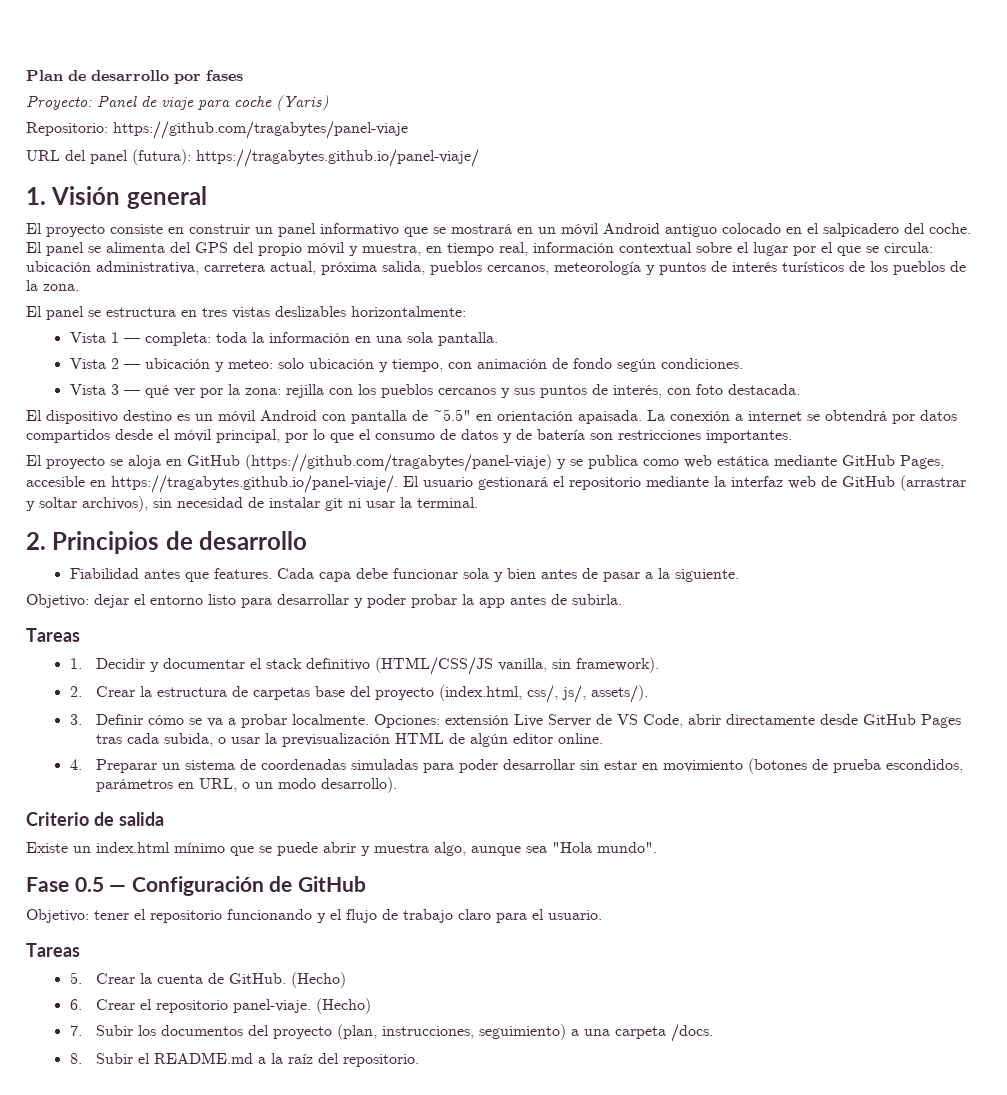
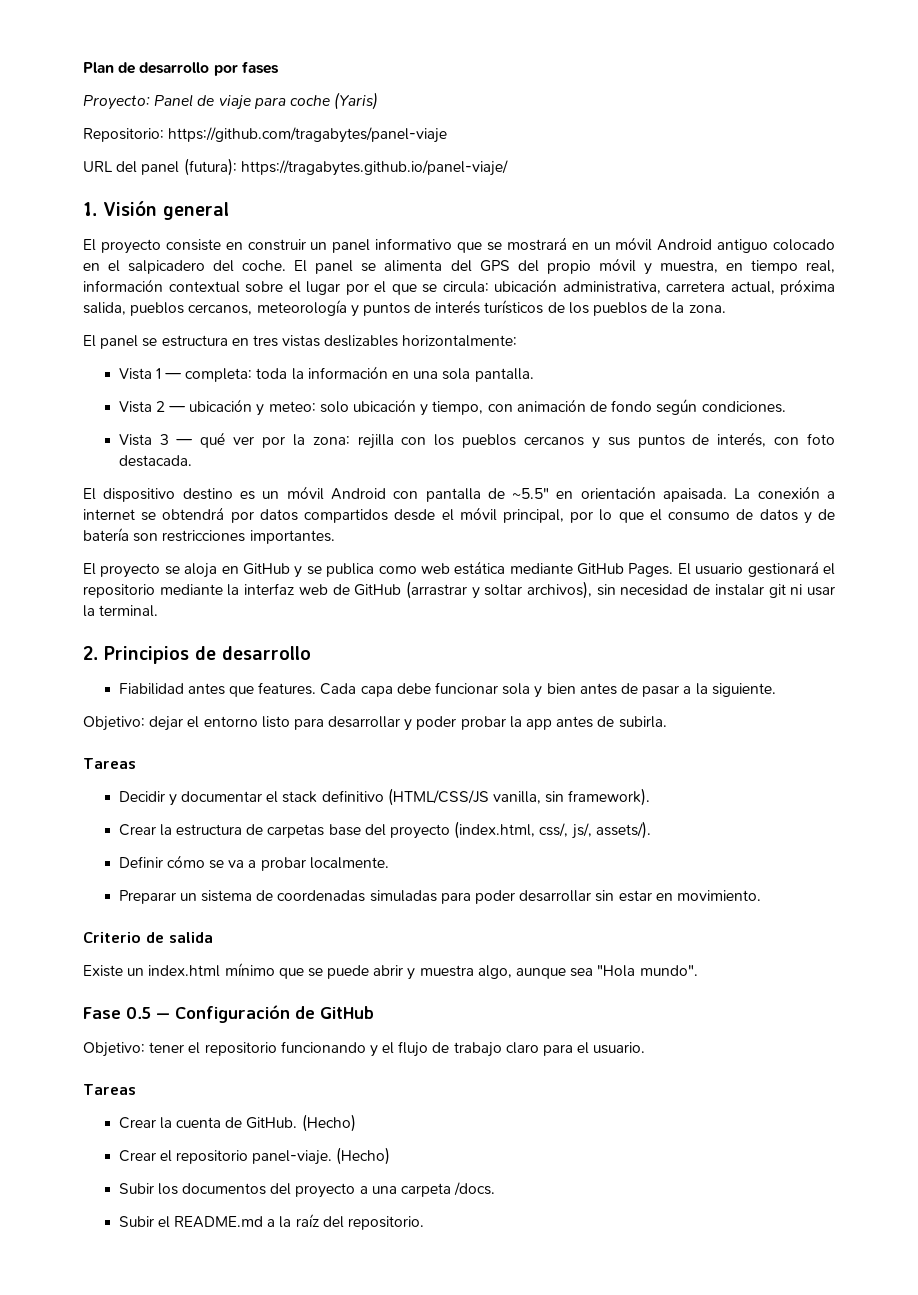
- El proyecto se aloja en GitHub (https://github.com/tragabytes/panel-viaje) y se publica como web estática mediante GitHub Pages, accesible en https://tragabytes.github.io/panel-viaje/. El usuario gestionará el repositorio mediante la interfaz web de GitHub (arrastrar y soltar archivos), sin necesidad de instalar git ni usar la terminal.
+ El proyecto se aloja en GitHub y se publica como web estática mediante GitHub Pages. El usuario gestionará el repositorio mediante la interfaz web de GitHub (arrastrar y soltar archivos), sin necesidad de instalar git ni usar la terminal.
- 1. Decidir y documentar el stack definitivo (HTML/CSS/JS vanilla, sin framework).
+ Decidir y documentar el stack definitivo (HTML/CSS/JS vanilla, sin framework).
- 2. Crear la estructura de carpetas base del proyecto (index.html, css/, js/, assets/).
+ Crear la estructura de carpetas base del proyecto (index.html, css/, js/, assets/).
- 3. Definir cómo se va a probar localmente. Opciones: extensión Live Server de VS Code, abrir directamente desde GitHub Pages tras cada subida, o usar la previsualización HTML de algún editor online.
- 4. Preparar un sistema de coordenadas simuladas para poder desarrollar sin estar en movimiento (botones de prueba escondidos, parámetros en URL, o un modo desarrollo).
+ Definir cómo se va a probar localmente.
+ Preparar un sistema de coordenadas simuladas para poder desarrollar sin estar en movimiento.
- 5. Crear la cuenta de GitHub.
+ Crear la cuenta de GitHub.
- 6. Crear el repositorio panel-viaje.
+ Crear el repositorio panel-viaje.
- 7. Subir los documentos del proyecto (plan, instrucciones, seguimiento) a una carpeta /docs.
+ Subir los documentos del proyecto a una carpeta /docs.
- 8. Subir el README.md a la raíz del repositorio.
+ Subir el README.md a la raíz del repositorio.

